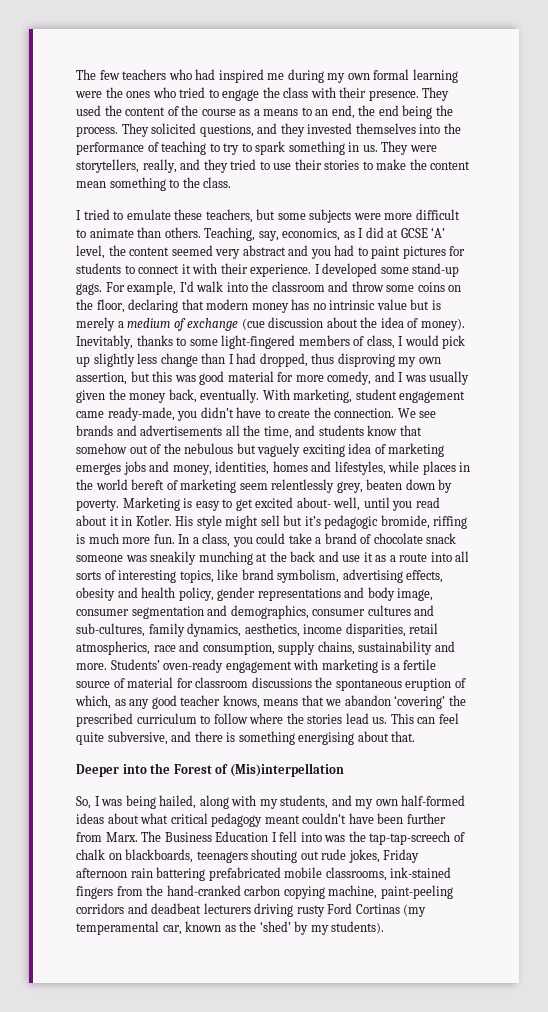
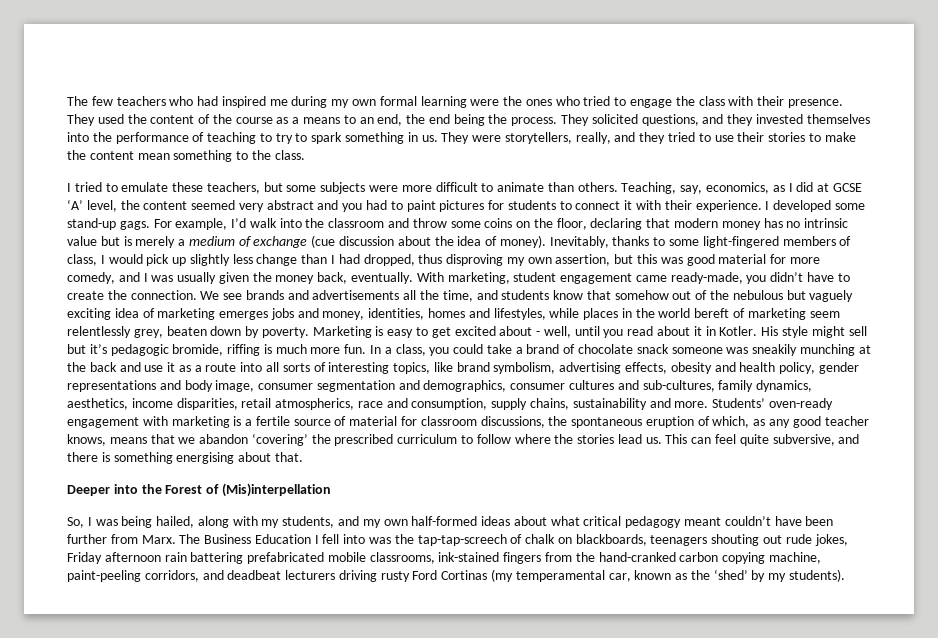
- Marketing is easy to get excited about- well, until you read about it in Kotler.
+ Marketing is easy to get excited about - well, until you read about it in Kotler.
- Students’ oven-ready engagement with marketing is a fertile source of material for classroom discussions the spontaneous eruption of which, as any good teacher knows, means that we abandon ‘covering’ the prescribed curriculum to follow where the stories lead us.
+ Students’ oven-ready engagement with marketing is a fertile source of material for classroom discussions, the spontaneous eruption of which, as any good teacher knows, means that we abandon ‘covering’ the prescribed curriculum to follow where the stories lead us.
- The Business Education I fell into was the tap-tap-screech of chalk on blackboards, teenagers shouting out rude jokes, Friday afternoon rain battering prefabricated mobile classrooms, ink-stained fingers from the hand-cranked carbon copying machine, paint-peeling corridors and deadbeat lecturers driving rusty Ford Cortinas (my temperamental car, known as the ‘shed’ by my students).
+ The Business Education I fell into was the tap-tap-screech of chalk on blackboards, teenagers shouting out rude jokes, Friday afternoon rain battering prefabricated mobile classrooms, ink-stained fingers from the hand-cranked carbon copying machine, paint-peeling corridors, and deadbeat lecturers driving rusty Ford Cortinas (my temperamental car, known as the ‘shed’ by my students).

